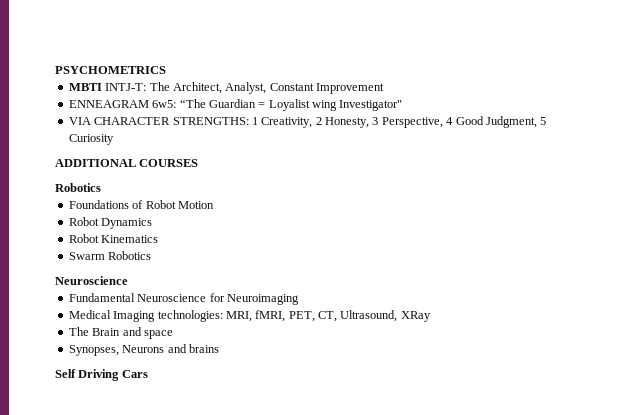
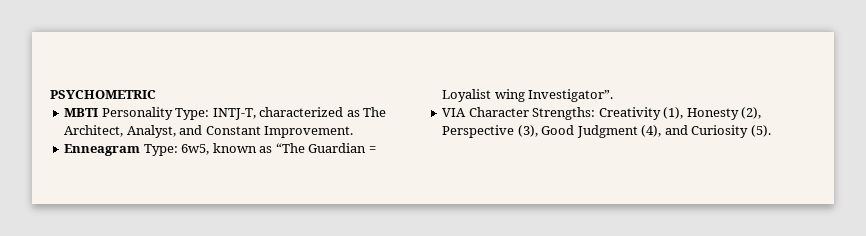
- PSYCHOMETRICS
+ PSYCHOMETRIC
- MBTI INTJ-T: The Architect, Analyst, Constant Improvement
- ENNEAGRAM 6w5: “The Guardian = Loyalist wing Investigator"
+ MBTI Personality Type: INTJ-T, characterized as The Architect, Analyst, and Constant Improvement.
+ Enneagram Type: 6w5, known as “The Guardian = Loyalist wing Investigator”.
- VIA CHARACTER STRENGTHS: 1 Creativity, 2 Honesty, 3 Perspective, 4 Good Judgment, 5 Curiosity
- ADDITIONAL COURSES
- Robotics
- Foundations of Robot Motion
- Robot Dynamics
- Robot Kinematics
- Swarm Robotics
- Neuroscience
- Fundamental Neuroscience for Neuroimaging
- Medical Imaging technologies: MRI, fMRI, PET, CT, Ultrasound, XRay
- The Brain and space
- Synopses, Neurons and brains
- Self Driving Cars
+ VIA Character Strengths: Creativity (1), Honesty (2), Perspective (3), Good Judgment (4), and Curiosity (5).

